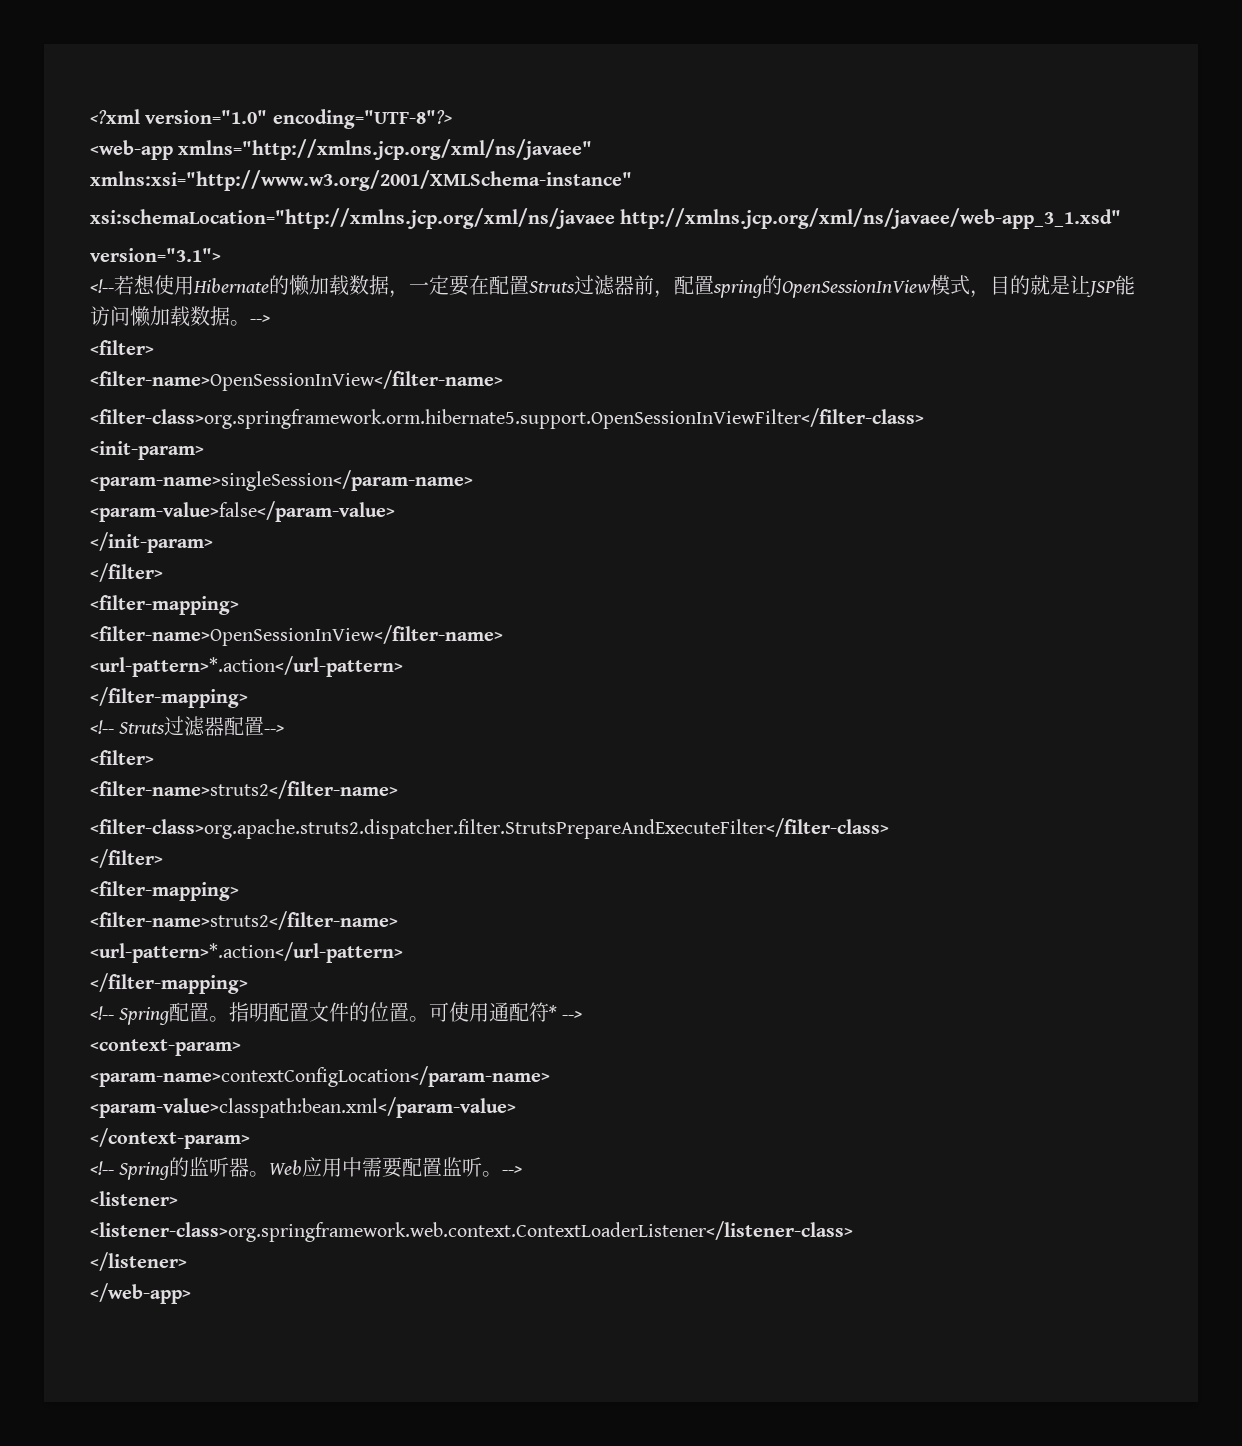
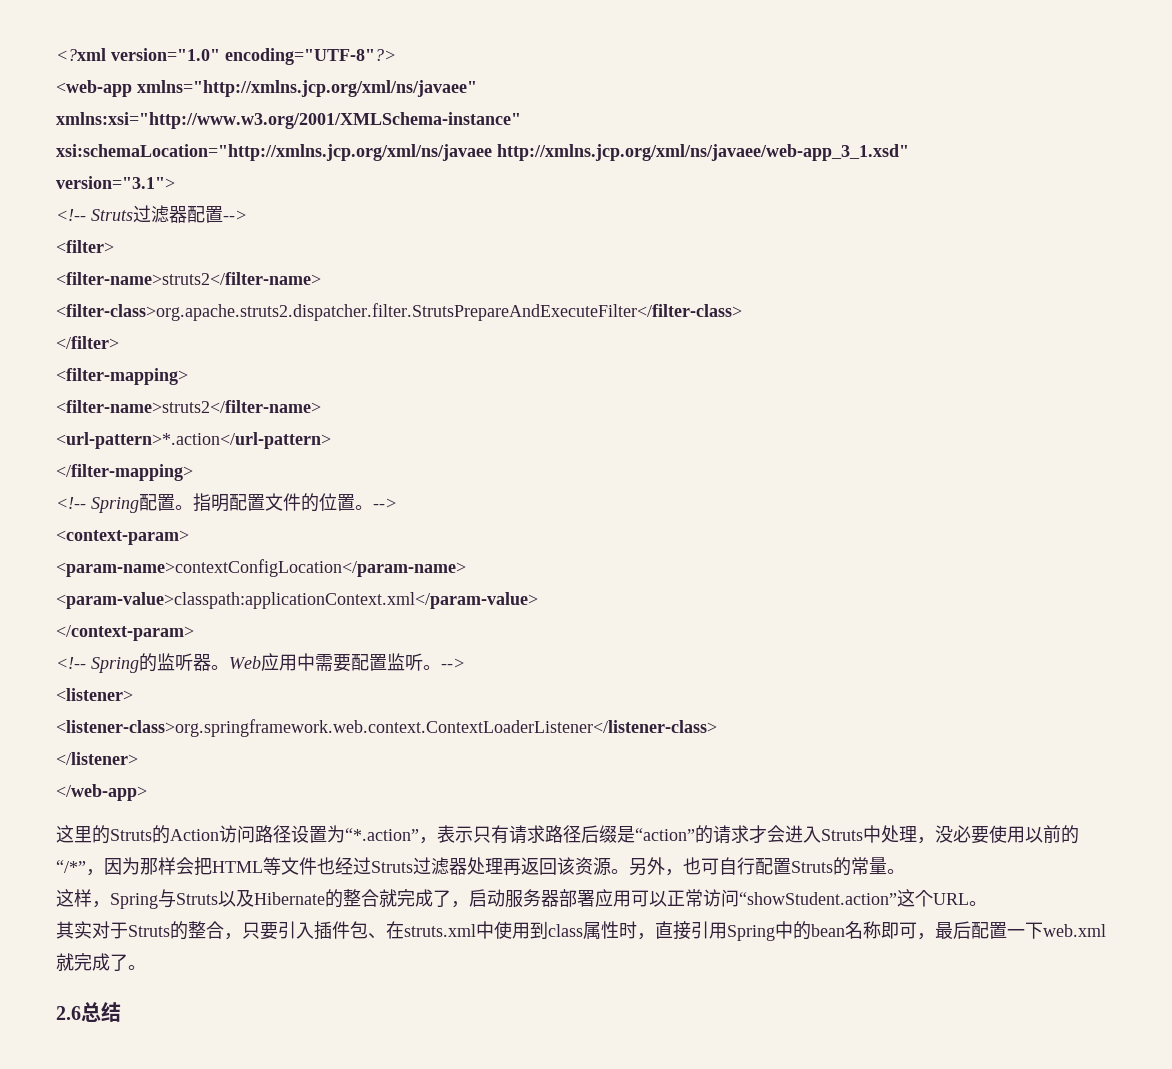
- <!--若想使用Hibernate的懒加载数据，一定要在配置Struts过滤器前，配置spring的OpenSessionInView模式，目的就是让JSP能访问懒加载数据。-->
- <filter>
- <filter-name>OpenSessionInView</filter-name>
- <filter-class>org.springframework.orm.hibernate5.support.OpenSessionInViewFilter</filter-class>
- <init-param>
- <param-name>singleSession</param-name>
- <param-value>false</param-value>
- </init-param>
- </filter>
- <filter-mapping>
- <filter-name>OpenSessionInView</filter-name>
- <url-pattern>*.action</url-pattern>
- </filter-mapping>
- 指明配置文件的位置。可使用通配符* -->
+ 指明配置文件的位置。-->
- <param-value>classpath:bean.xml</param-value>
+ <param-value>classpath:applicationContext.xml</param-value>
+ 这里的Struts的Action访问路径设置为“*.action”，表示只有请求路径后缀是“action”的请求才会进入Struts中处理，没必要使用以前的“/*”，因为那样会把HTML等文件也经过Struts过滤器处理再返回该资源。另外，也可自行配置Struts的常量。
+ 这样，Spring与Struts以及Hibernate的整合就完成了，启动服务器部署应用可以正常访问“showStudent.action”这个URL。
+ 其实对于Struts的整合，只要引入插件包、在struts.xml中使用到class属性时，直接引用Spring中的bean名称即可，最后配置一下web.xml就完成了。
+ 2.6总结

